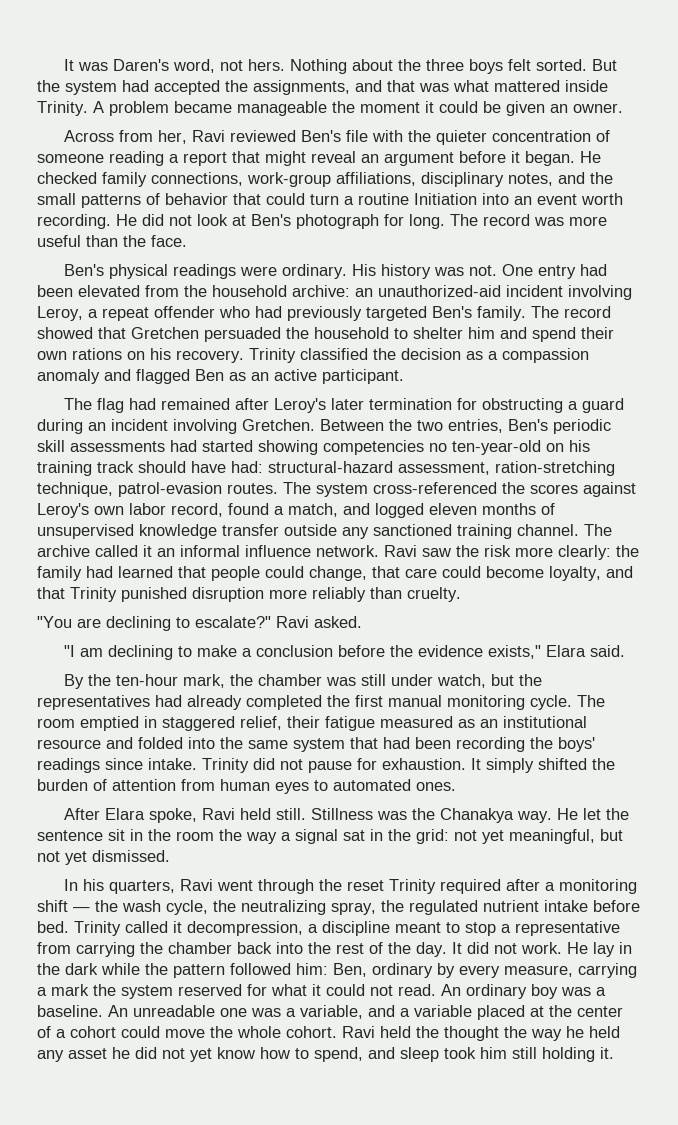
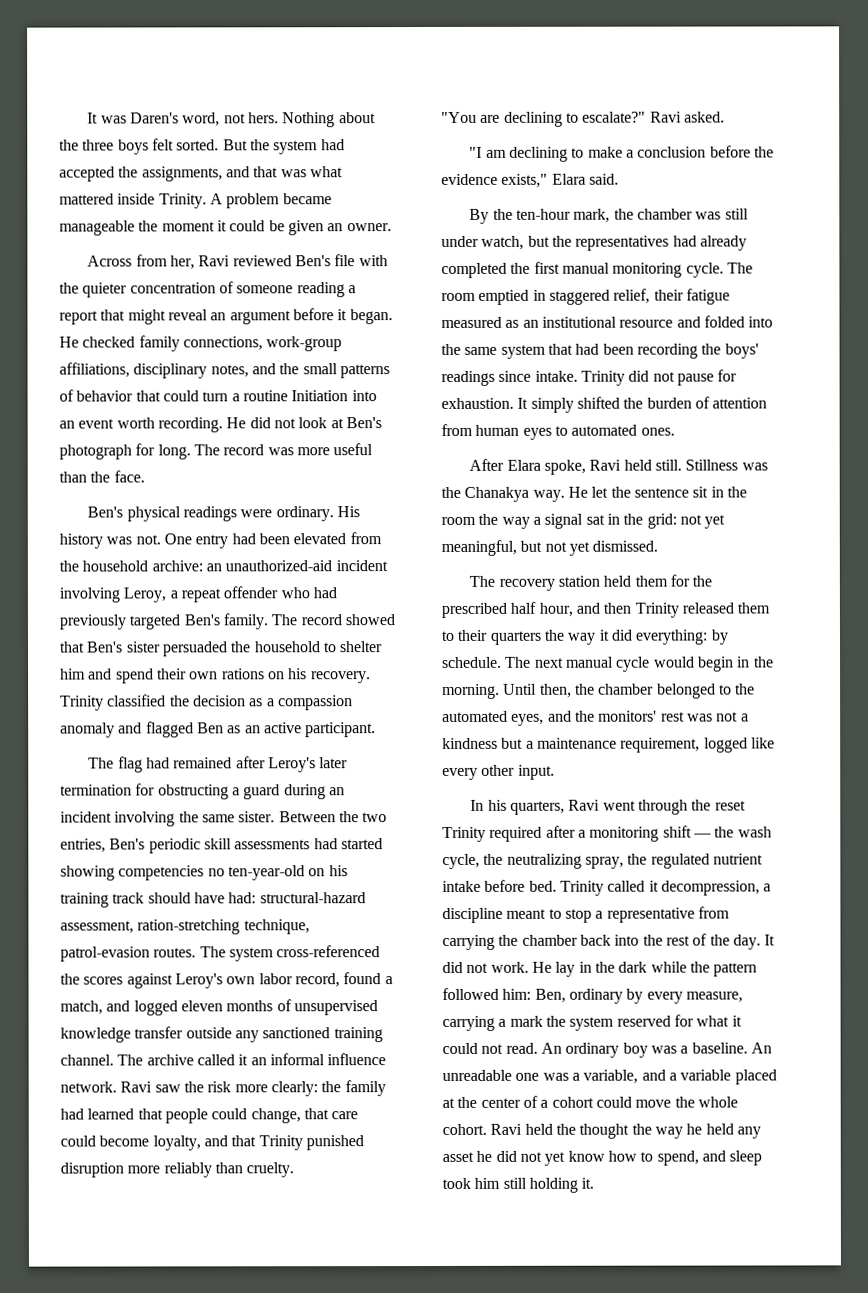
- The record showed that Gretchen persuaded the household to shelter him and spend their own rations on his recovery.
+ The record showed that Ben's sister persuaded the household to shelter him and spend their own rations on his recovery.
- The flag had remained after Leroy's later termination for obstructing a guard during an incident involving Gretchen.
+ The flag had remained after Leroy's later termination for obstructing a guard during an incident involving the same sister.
+ The recovery station held them for the prescribed half hour, and then Trinity released them to their quarters the way it did everything: by schedule. The next manual cycle would begin in the morning. Until then, the chamber belonged to the automated eyes, and the monitors' rest was not a kindness but a maintenance requirement, logged like every other input.

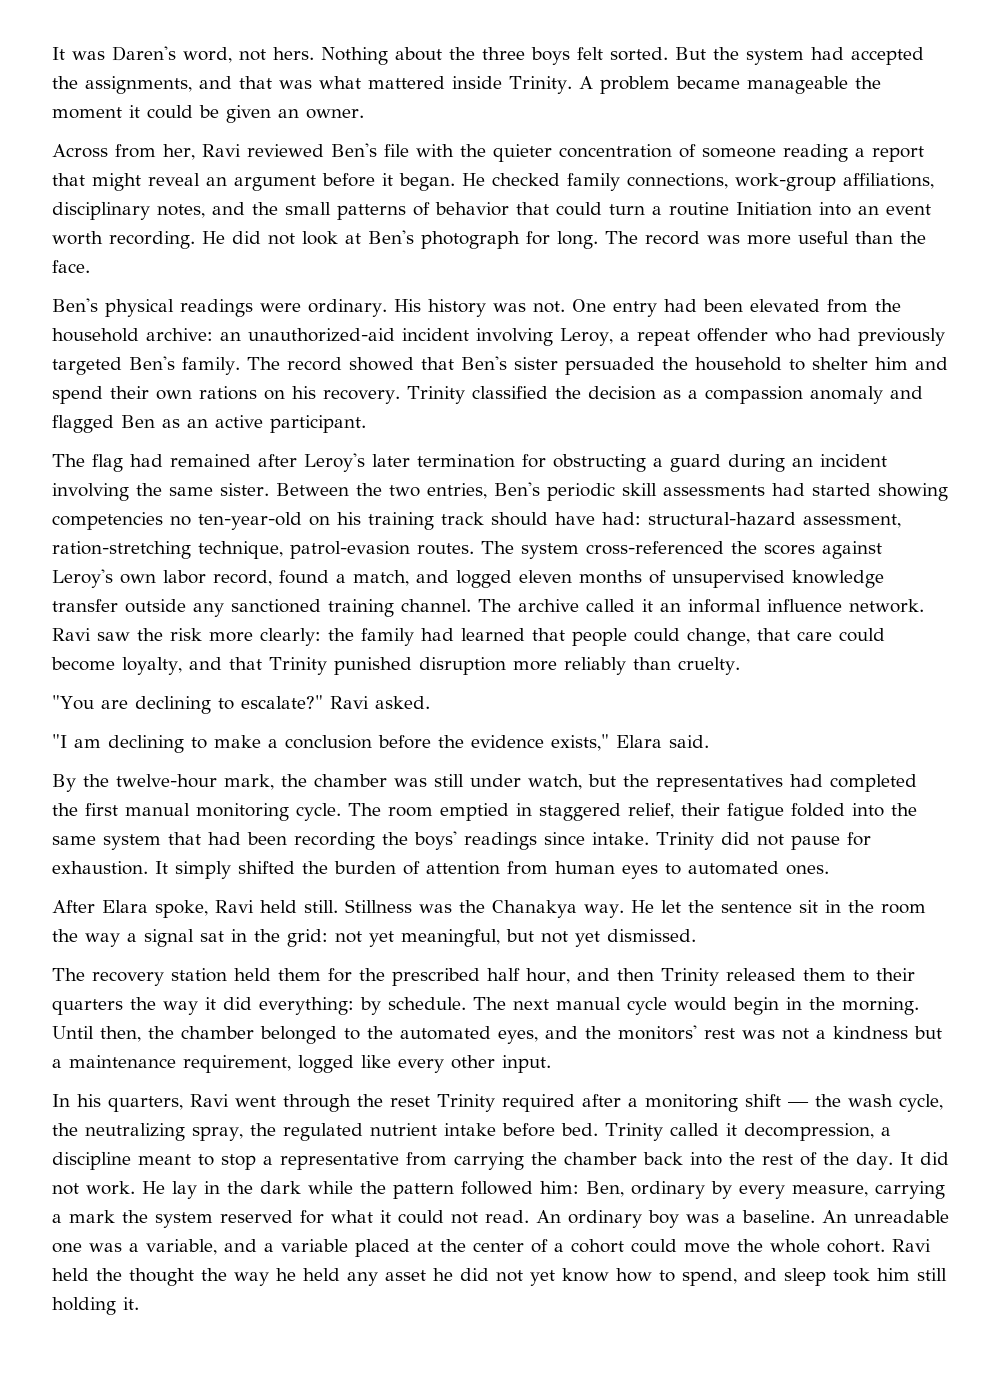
- By the ten-hour mark, the chamber was still under watch, but the representatives had already completed the first manual monitoring cycle.
+ By the twelve-hour mark, the chamber was still under watch, but the representatives had completed the first manual monitoring cycle.
- The room emptied in staggered relief, their fatigue measured as an institutional resource and folded into the same system that had been recording the boys' readings since intake.
+ The room emptied in staggered relief, their fatigue folded into the same system that had been recording the boys' readings since intake.

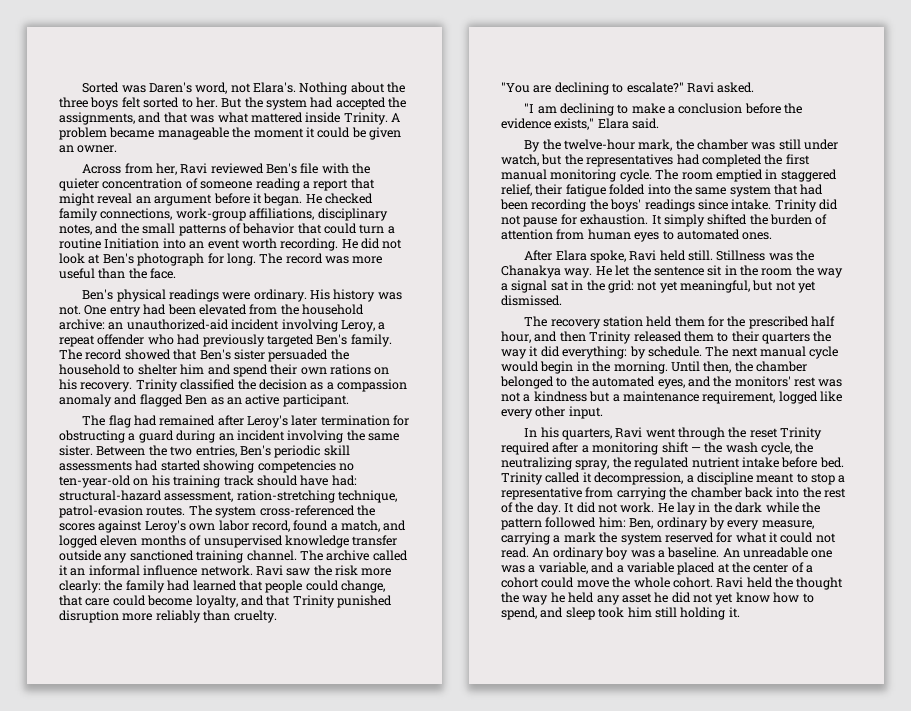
- It was Daren's word, not hers.
+ Sorted was Daren's word, not Elara's.
- Nothing about the three boys felt sorted.
+ Nothing about the three boys felt sorted to her.

